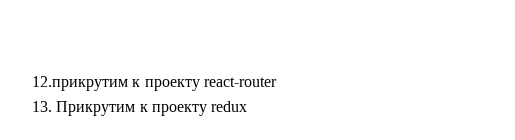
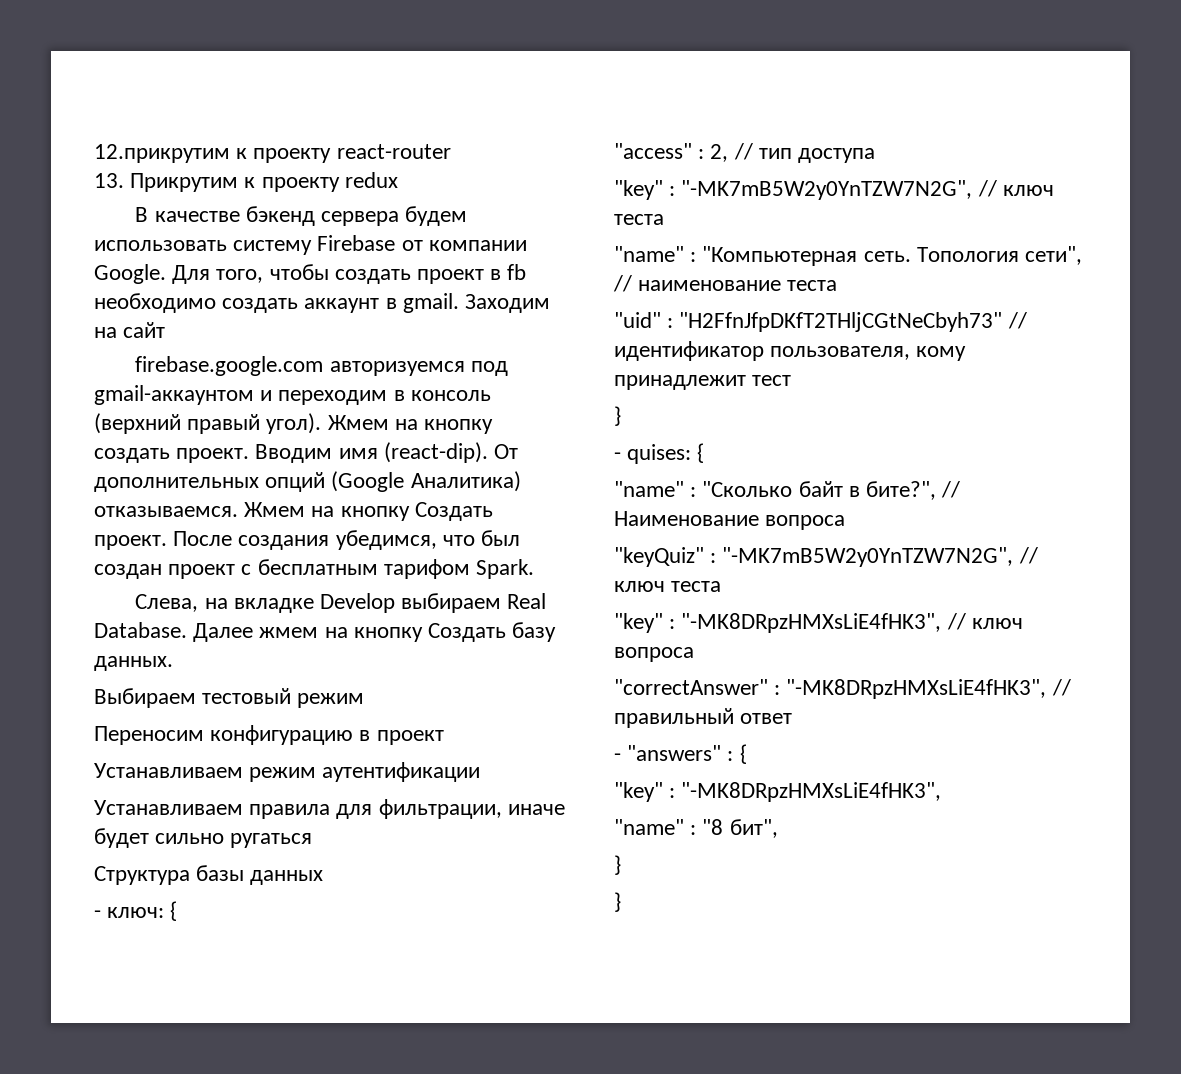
+ В качестве бэкенд сервера будем использовать систему Firebase от компании Google. Для того, чтобы создать проект в fb необходимо создать аккаунт в gmail. Заходим на сайт
+ firebase.google.com авторизуемся под gmail-аккаунтом и переходим в консоль (верхний правый угол). Жмем на кнопку создать проект. Вводим имя (react-dip). От дополнительных опций (Google Аналитика) отказываемся. Жмем на кнопку Создать проект. После создания убедимся, что был создан проект с бесплатным тарифом Spark.
+ Слева, на вкладке Develop выбираем Real Database. Далее жмем на кнопку Создать базу данных.
+ Выбираем тестовый режим
+ Переносим конфигурацию в проект
+ Устанавливаем режим аутентификации
+ Устанавливаем правила для фильтрации, иначе будет сильно ругаться
+ Структура базы данных
+ - ключ: {
+ "access" : 2, // тип доступа
+ "key" : "-MK7mB5W2y0YnTZW7N2G", // ключ теста
+ "name" : "Компьютерная сеть. Топология сети", // наименование теста
+ "uid" : "H2FfnJfpDKfT2THljCGtNeCbyh73" // идентификатор пользователя, кому принадлежит тест
+ }
+ - quises: {
+ "name" : "Сколько байт в бите?", // Наименование вопроса
+ "keyQuiz" : "-MK7mB5W2y0YnTZW7N2G", // ключ теста
+ "key" : "-MK8DRpzHMXsLiE4fHK3", // ключ вопроса
+ "correctAnswer" : "-MK8DRpzHMXsLiE4fHK3", // правильный ответ
+ - "answers" : {
+ "key" : "-MK8DRpzHMXsLiE4fHK3",
+ "name" : "8 бит",
+ }
+ }

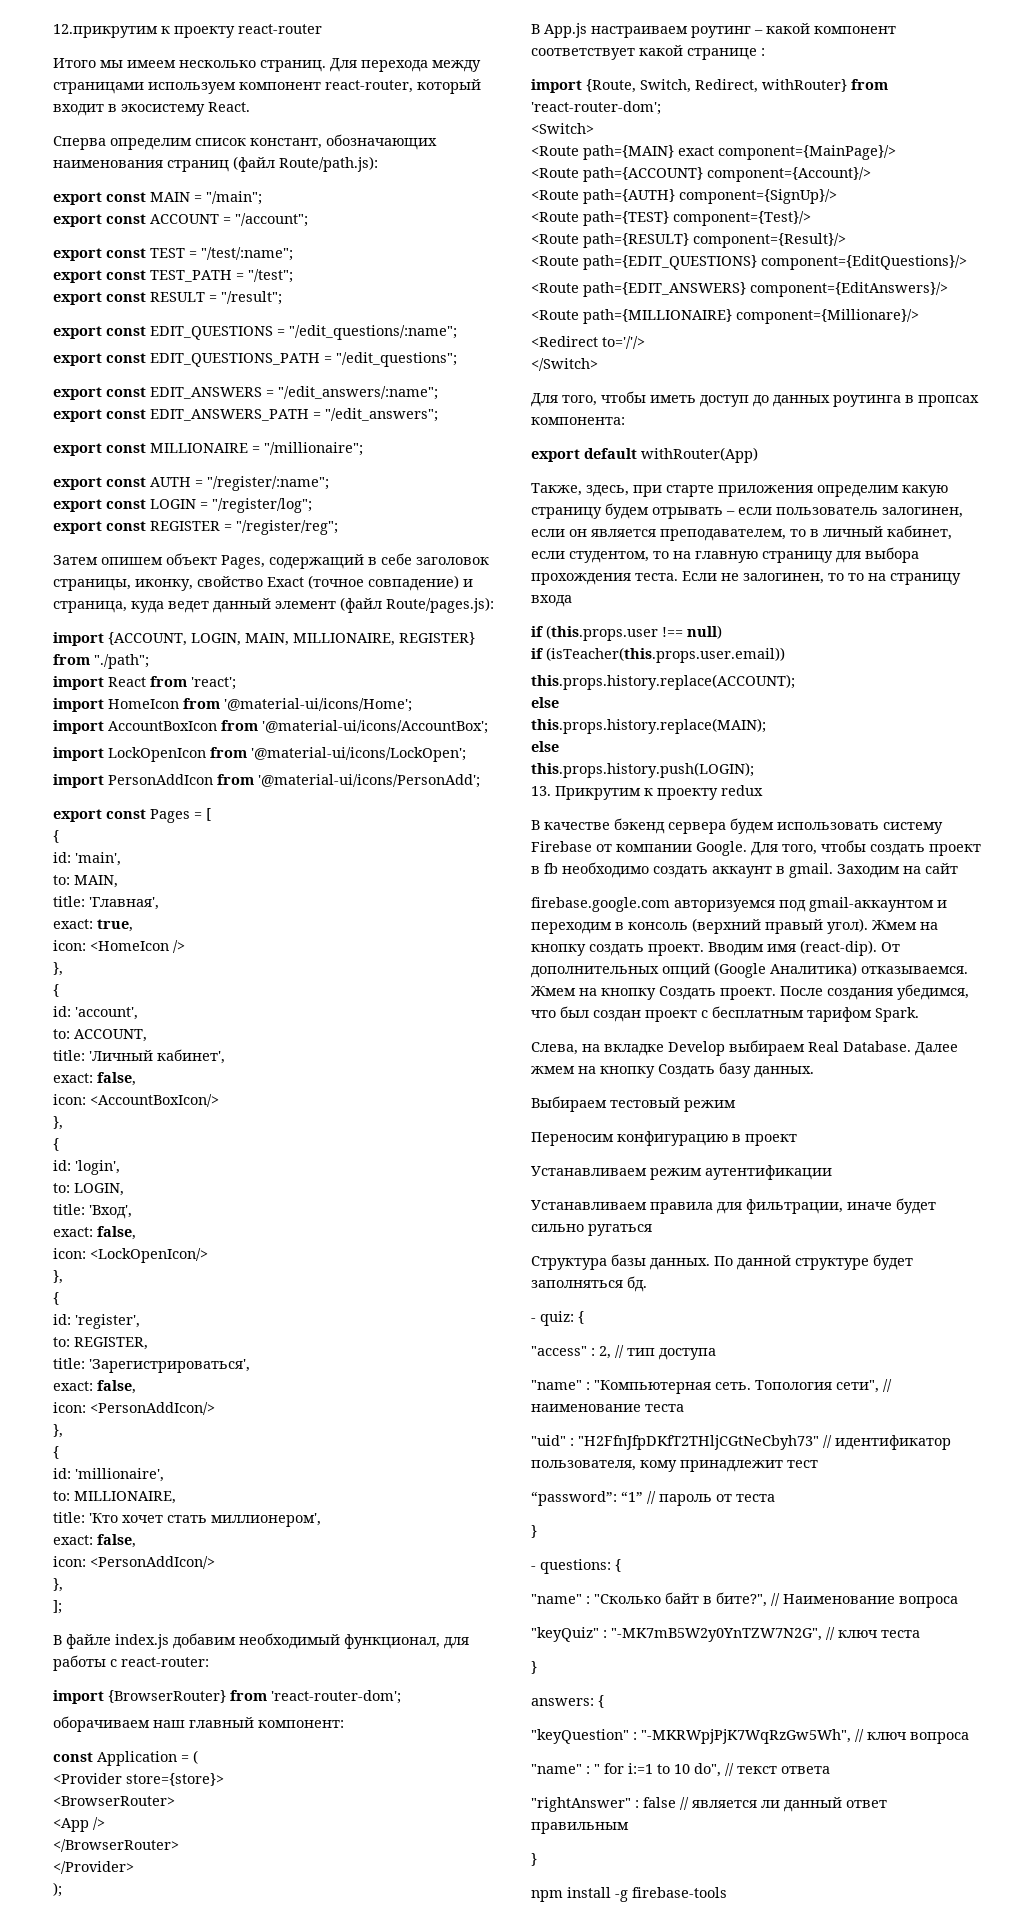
+ Итого мы имеем несколько страниц. Для перехода между страницами используем компонент react-router, который входит в экосистему React.
+ Сперва определим список констант, обозначающих наименования страниц (файл Route/path.js):
+ export const MAIN = "/main";
+ export const ACCOUNT = "/account";
+ export const TEST = "/test/:name";
+ export const TEST_PATH = "/test";
+ export const RESULT = "/result";
+ export const EDIT_QUESTIONS = "/edit_questions/:name";
+ export const EDIT_QUESTIONS_PATH = "/edit_questions";
+ export const EDIT_ANSWERS = "/edit_answers/:name";
+ export const EDIT_ANSWERS_PATH = "/edit_answers";
+ export const MILLIONAIRE = "/millionaire";
+ export const AUTH = "/register/:name";
+ export const LOGIN = "/register/log";
+ export const REGISTER = "/register/reg";
+ Затем опишем объект Pages, содержащий в себе заголовок страницы, иконку, свойство Exact (точное совпадение) и страница, куда ведет данный элемент (файл Route/pages.js):
+ import {ACCOUNT, LOGIN, MAIN, MILLIONAIRE, REGISTER} from "./path";
+ import React from 'react';
+ import HomeIcon from '@material-ui/icons/Home';
+ import AccountBoxIcon from '@material-ui/icons/AccountBox';
+ import LockOpenIcon from '@material-ui/icons/LockOpen';
+ import PersonAddIcon from '@material-ui/icons/PersonAdd';
+ export const Pages = [
+ {
+ id: 'main',
+ to: MAIN,
+ title: 'Главная',
+ exact: true,
+ icon: <HomeIcon />
+ },
+ {
+ id: 'account',
+ to: ACCOUNT,
+ title: 'Личный кабинет',
+ exact: false,
+ icon: <AccountBoxIcon/>
+ },
+ {
+ id: 'login',
+ to: LOGIN,
+ title: 'Вход',
+ exact: false,
+ icon: <LockOpenIcon/>
+ },
+ {
+ id: 'register',
+ to: REGISTER,
+ title: 'Зарегистрироваться',
+ exact: false,
+ icon: <PersonAddIcon/>
+ },
+ {
+ id: 'millionaire',
+ to: MILLIONAIRE,
+ title: 'Кто хочет стать миллионером',
+ exact: false,
+ icon: <PersonAddIcon/>
+ },
+ ];
+ В файле index.js добавим необходимый функционал, для работы с react-router:
+ import {BrowserRouter} from 'react-router-dom';
+ оборачиваем наш главный компонент:
+ const Application = (
+ <Provider store={store}>
+ <BrowserRouter>
+ <App />
+ </BrowserRouter>
+ </Provider>
+ );
+ В App.js настраиваем роутинг – какой компонент соответствует какой странице :
+ import {Route, Switch, Redirect, withRouter} from 'react-router-dom';
+ <Switch>
+ <Route path={MAIN} exact component={MainPage}/>
+ <Route path={ACCOUNT} component={Account}/>
+ <Route path={AUTH} component={SignUp}/>
+ <Route path={TEST} component={Test}/>
+ <Route path={RESULT} component={Result}/>
+ <Route path={EDIT_QUESTIONS} component={EditQuestions}/>
+ <Route path={EDIT_ANSWERS} component={EditAnswers}/>
+ <Route path={MILLIONAIRE} component={Millionare}/>
+ <Redirect to='/'/>
+ </Switch>
+ Для того, чтобы иметь доступ до данных роутинга в пропсах компонента:
+ export default withRouter(App)
+ Также, здесь, при старте приложения определим какую страницу будем отрывать – если пользователь залогинен, если он является преподавателем, то в личный кабинет, если студентом, то на главную страницу для выбора прохождения теста. Если не залогинен, то то на страницу входа
+ if (this.props.user !== null)
+ if (isTeacher(this.props.user.email))
+ this.props.history.replace(ACCOUNT);
+ else
+ this.props.history.replace(MAIN);
+ else
+ this.props.history.push(LOGIN);
- Структура базы данных
- - ключ: {
+ Структура базы данных. По данной структуре будет заполняться бд.
+ - quiz: {
- "key" : "-MK7mB5W2y0YnTZW7N2G", // ключ теста
+ “password”: “1” // пароль от теста
- - quises: {
+ - questions: {
  "keyQuiz" : "-MK7mB5W2y0YnTZW7N2G", // ключ теста
- "key" : "-MK8DRpzHMXsLiE4fHK3", // ключ вопроса
- "correctAnswer" : "-MK8DRpzHMXsLiE4fHK3", // правильный ответ
- - "answers" : {
- "key" : "-MK8DRpzHMXsLiE4fHK3",
- "name" : "8 бит",
  }
+ answers: {
+ "keyQuestion" : "-MKRWpjPjK7WqRzGw5Wh", // ключ вопроса
+ "name" : " for i:=1 to 10 do", // текст ответа
+ "rightAnswer" : false // является ли данный ответ правильным
  }
+ npm install -g firebase-tools

